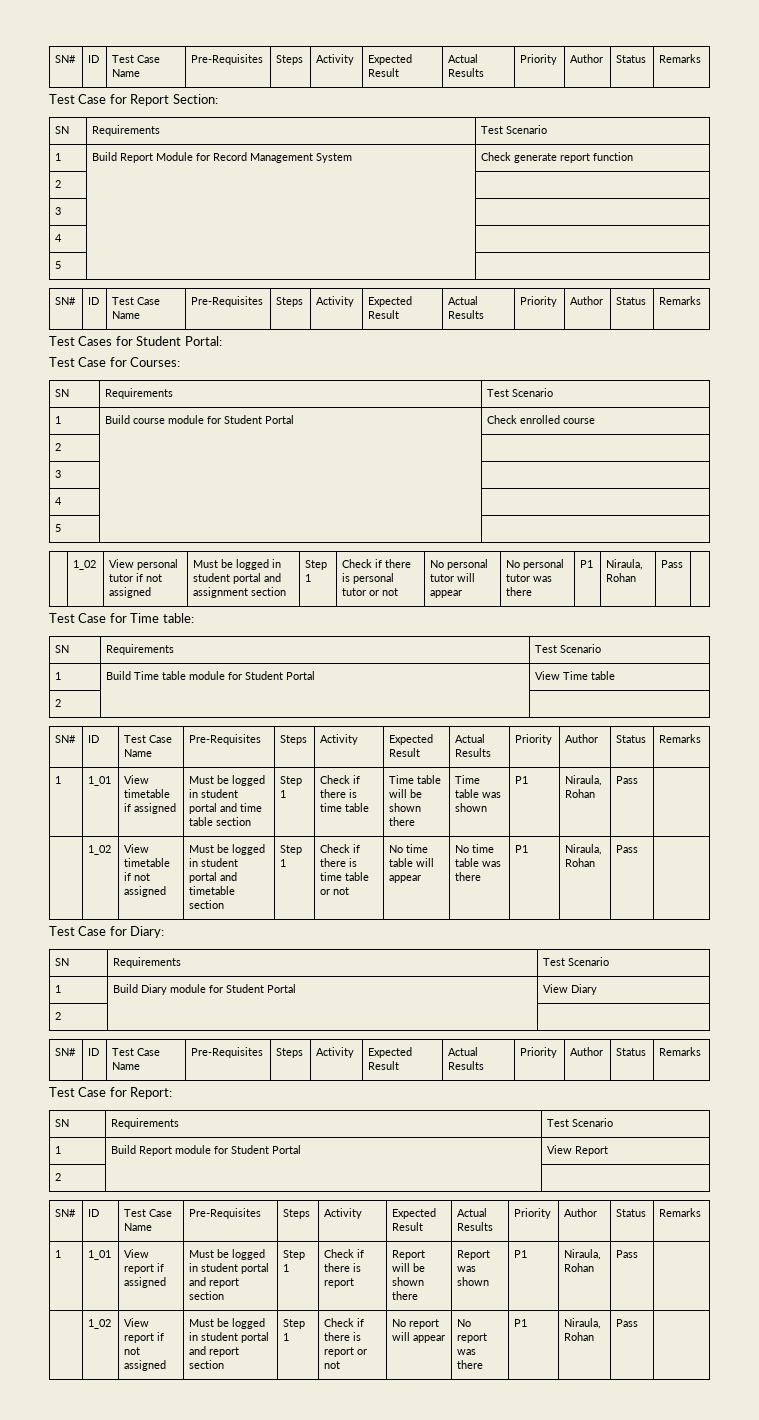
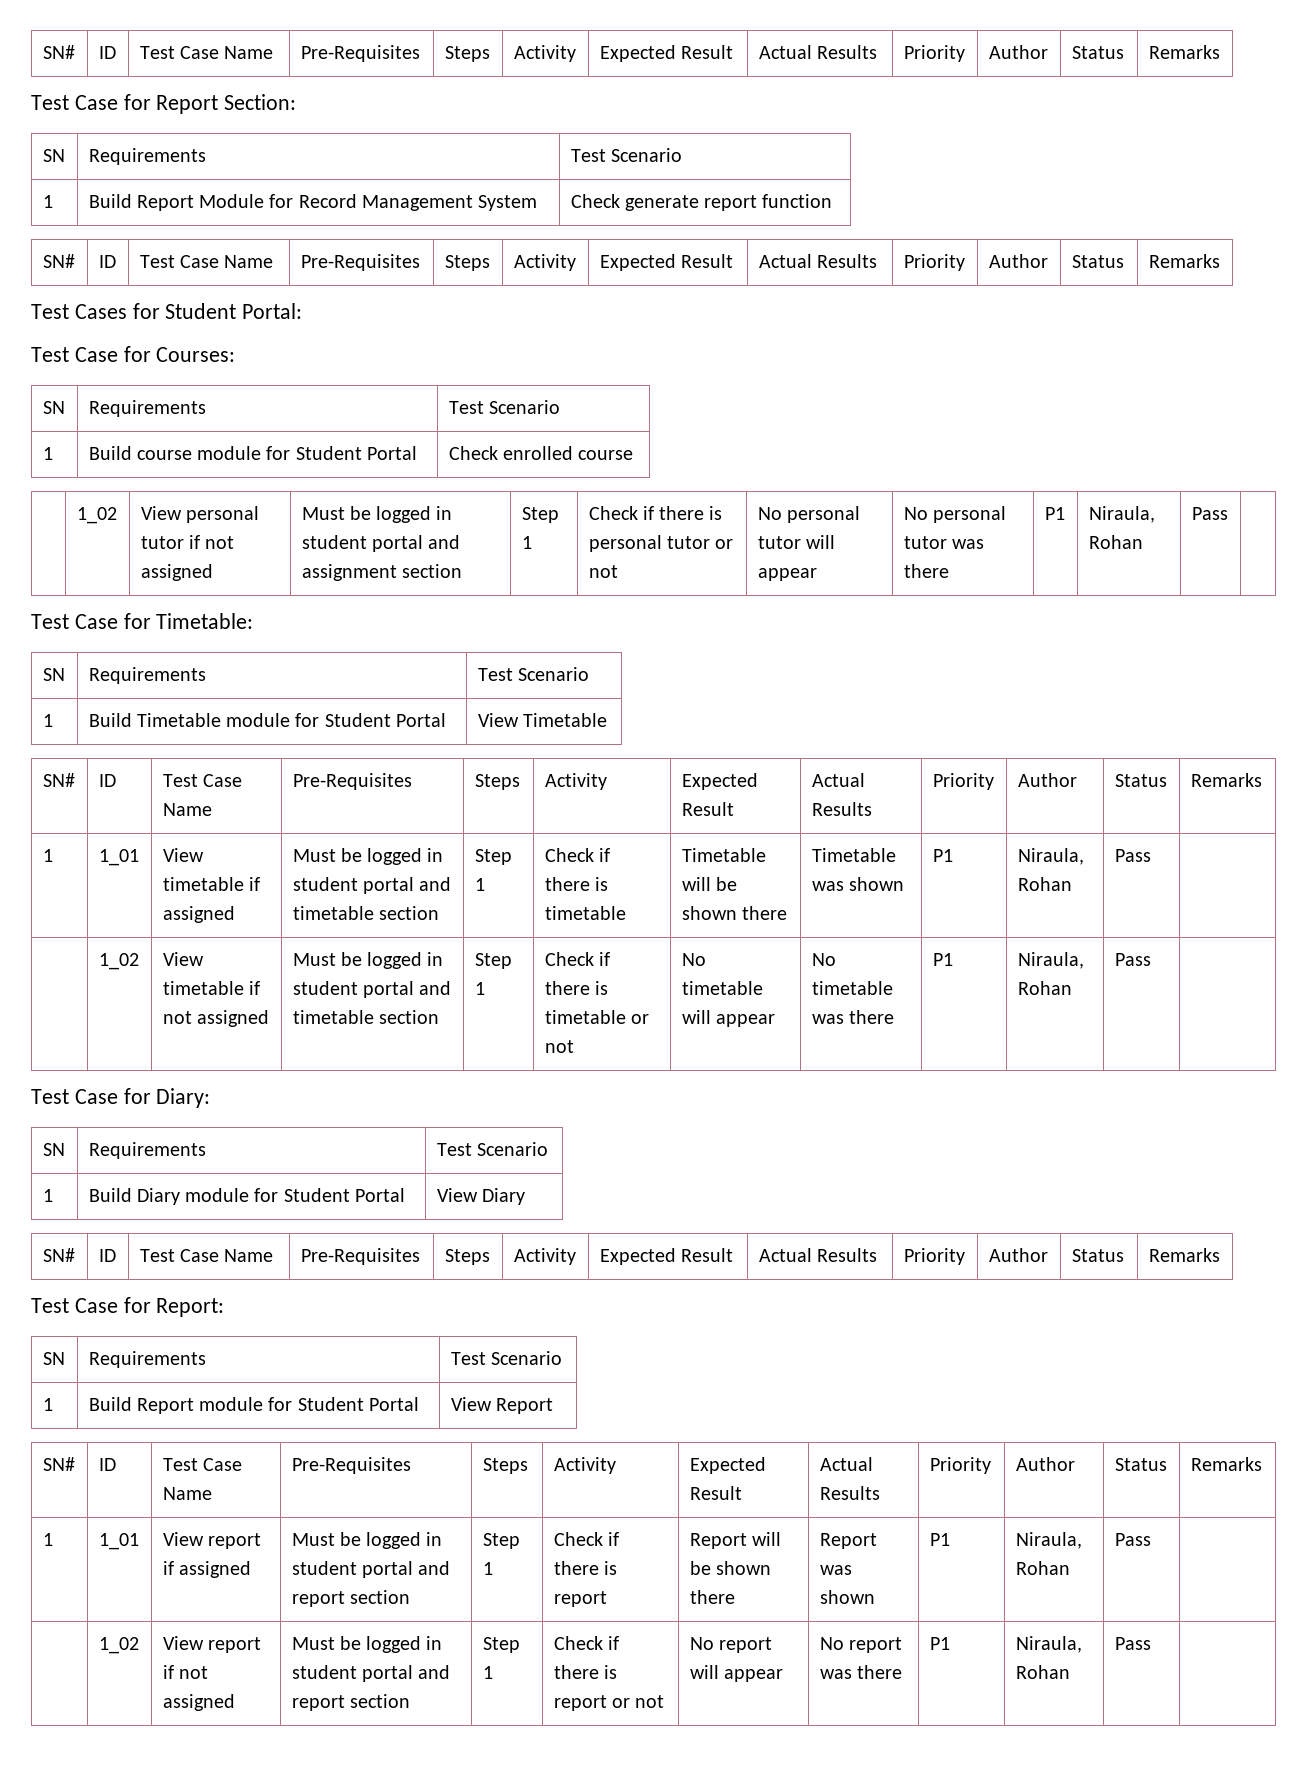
  1 | Build Report Module for Record Management System | Check generate report function
- 2 | |
- 3 | |
- 4 | |
- 5 | |
  1 | Build course module for Student Portal | Check enrolled course
- 2 | |
- 3 | |
- 4 | |
- 5 | |
- Test Case for Time table:
+ Test Case for Timetable:
  SN | Requirements | Test Scenario
- 1 | Build Time table module for Student Portal | View Time table
- 2 | |
+ 1 | Build Timetable module for Student Portal | View Timetable
- 1 | 1_01 | View timetable if assigned | Must be logged in student portal and time table section | Step 1 | Check if there is time table | Time table will be shown there | Time table was shown | P1 | Niraula, Rohan | Pass |
+ 1 | 1_01 | View timetable if assigned | Must be logged in student portal and timetable section | Step 1 | Check if there is timetable | Timetable will be shown there | Timetable was shown | P1 | Niraula, Rohan | Pass |
- | 1_02 | View timetable if not assigned | Must be logged in student portal and timetable section | Step 1 | Check if there is time table or not | No time table will appear | No time table was there | P1 | Niraula, Rohan | Pass |
+ | 1_02 | View timetable if not assigned | Must be logged in student portal and timetable section | Step 1 | Check if there is timetable or not | No timetable will appear | No timetable was there | P1 | Niraula, Rohan | Pass |
  1 | Build Diary module for Student Portal | View Diary
- 2 | |
  1 | Build Report module for Student Portal | View Report
- 2 | |

